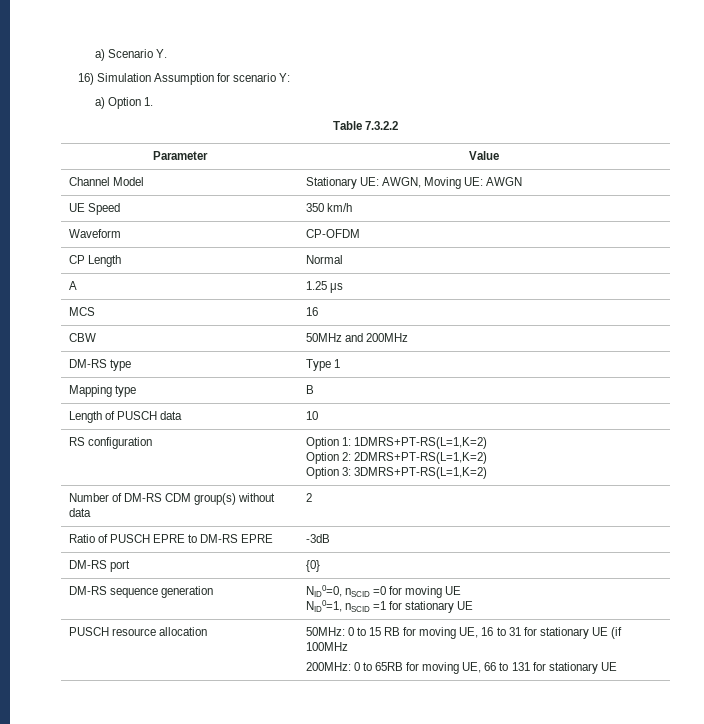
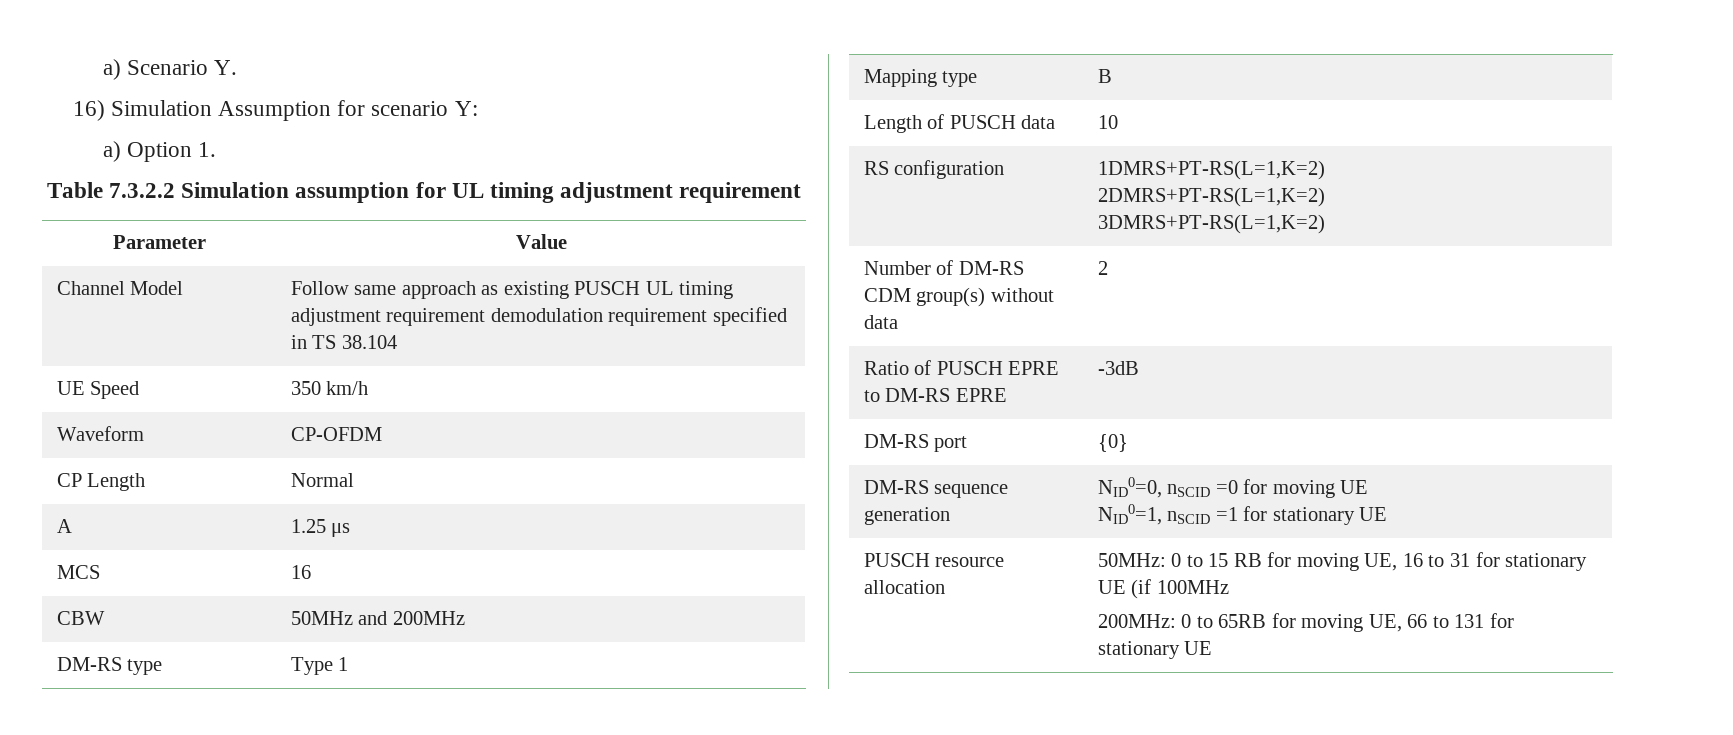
- Table 7.3.2.2
+ Table 7.3.2.2 Simulation assumption for UL timing adjustment requirement
  Parameter | Value
- Channel Model | Stationary UE: AWGN, Moving UE: AWGN
+ Channel Model | Follow same approach as existing PUSCH UL timing adjustment requirement demodulation requirement specified in TS 38.104
- RS configuration | Option 1: 1DMRS+PT-RS(L=1,K=2)
- Option 2: 2DMRS+PT-RS(L=1,K=2)
- Option 3: 3DMRS+PT-RS(L=1,K=2)
+ RS configuration | 1DMRS+PT-RS(L=1,K=2)
+ 2DMRS+PT-RS(L=1,K=2)
+ 3DMRS+PT-RS(L=1,K=2)

